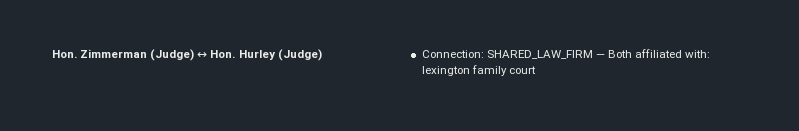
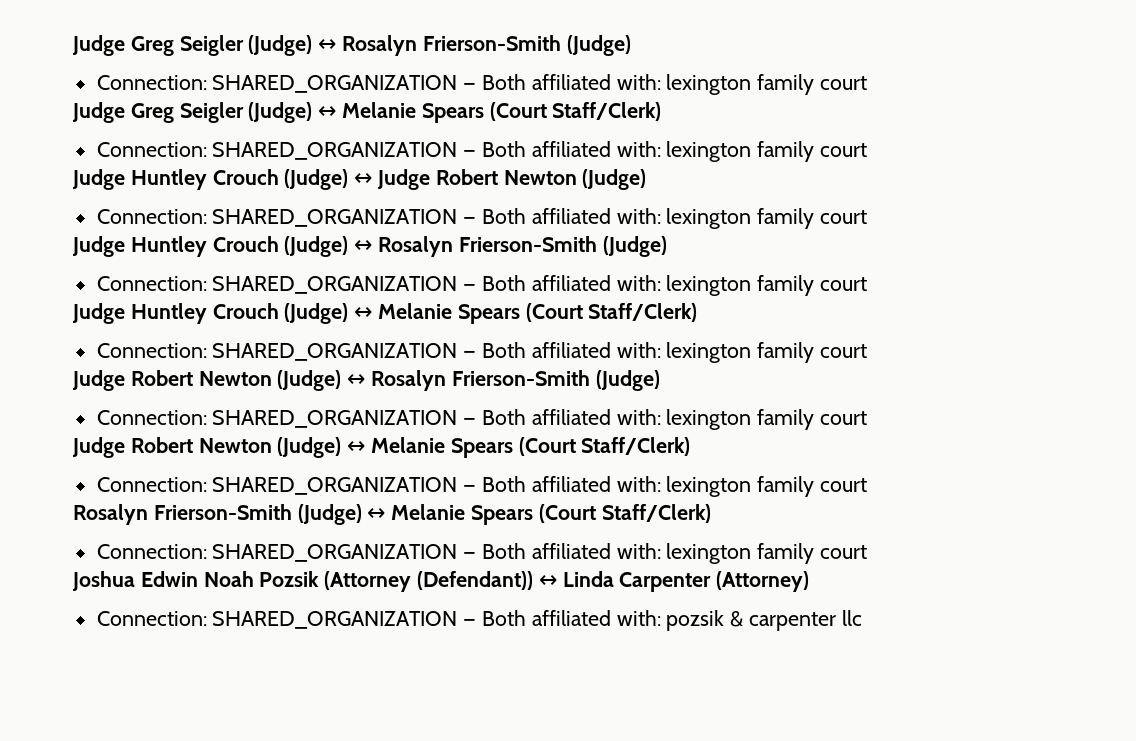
- Hon. Zimmerman (Judge) ↔ Hon. Hurley (Judge)
- Connection: SHARED_LAW_FIRM — Both affiliated with: lexington family court
+ Judge Greg Seigler (Judge) ↔ Rosalyn Frierson-Smith (Judge)
+ Connection: SHARED_ORGANIZATION — Both affiliated with: lexington family court
+ Judge Greg Seigler (Judge) ↔ Melanie Spears (Court Staff/Clerk)
+ Connection: SHARED_ORGANIZATION — Both affiliated with: lexington family court
+ Judge Huntley Crouch (Judge) ↔ Judge Robert Newton (Judge)
+ Connection: SHARED_ORGANIZATION — Both affiliated with: lexington family court
+ Judge Huntley Crouch (Judge) ↔ Rosalyn Frierson-Smith (Judge)
+ Connection: SHARED_ORGANIZATION — Both affiliated with: lexington family court
+ Judge Huntley Crouch (Judge) ↔ Melanie Spears (Court Staff/Clerk)
+ Connection: SHARED_ORGANIZATION — Both affiliated with: lexington family court
+ Judge Robert Newton (Judge) ↔ Rosalyn Frierson-Smith (Judge)
+ Connection: SHARED_ORGANIZATION — Both affiliated with: lexington family court
+ Judge Robert Newton (Judge) ↔ Melanie Spears (Court Staff/Clerk)
+ Connection: SHARED_ORGANIZATION — Both affiliated with: lexington family court
+ Rosalyn Frierson-Smith (Judge) ↔ Melanie Spears (Court Staff/Clerk)
+ Connection: SHARED_ORGANIZATION — Both affiliated with: lexington family court
+ Joshua Edwin Noah Pozsik (Attorney (Defendant)) ↔ Linda Carpenter (Attorney)
+ Connection: SHARED_ORGANIZATION — Both affiliated with: pozsik & carpenter llc

